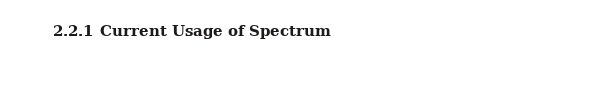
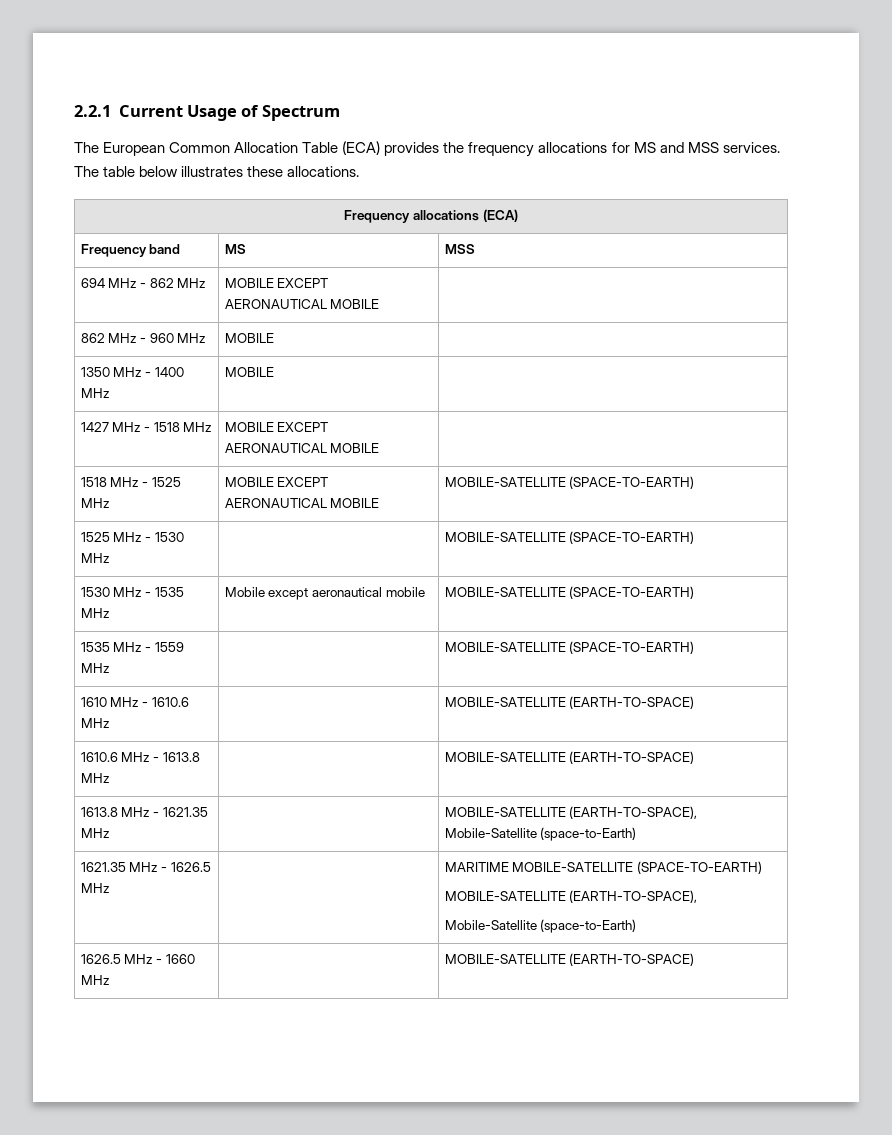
+ The European Common Allocation Table (ECA) provides the frequency allocations for MS and MSS services. The table below illustrates these allocations.
+ Frequency allocations (ECA)
+ Frequency band | MS | MSS
+ 694 MHz - 862 MHz | MOBILE EXCEPT AERONAUTICAL MOBILE |
+ 862 MHz - 960 MHz | MOBILE |
+ 1350 MHz - 1400 MHz | MOBILE |
+ 1427 MHz - 1518 MHz | MOBILE EXCEPT AERONAUTICAL MOBILE |
+ 1518 MHz - 1525 MHz | MOBILE EXCEPT AERONAUTICAL MOBILE | MOBILE-SATELLITE (SPACE-TO-EARTH)
+ 1525 MHz - 1530 MHz | | MOBILE-SATELLITE (SPACE-TO-EARTH)
+ 1530 MHz - 1535 MHz | Mobile except aeronautical mobile | MOBILE-SATELLITE (SPACE-TO-EARTH)
+ 1535 MHz - 1559 MHz | | MOBILE-SATELLITE (SPACE-TO-EARTH)
+ 1610 MHz - 1610.6 MHz | | MOBILE-SATELLITE (EARTH-TO-SPACE)
+ 1610.6 MHz - 1613.8 MHz | | MOBILE-SATELLITE (EARTH-TO-SPACE)
+ 1613.8 MHz - 1621.35 MHz | | MOBILE-SATELLITE (EARTH-TO-SPACE), Mobile-Satellite (space-to-Earth)
+ 1621.35 MHz - 1626.5 MHz | | MARITIME MOBILE-SATELLITE (SPACE-TO-EARTH)
+ MOBILE-SATELLITE (EARTH-TO-SPACE),
+ Mobile-Satellite (space-to-Earth)
+ 1626.5 MHz - 1660 MHz | | MOBILE-SATELLITE (EARTH-TO-SPACE)

